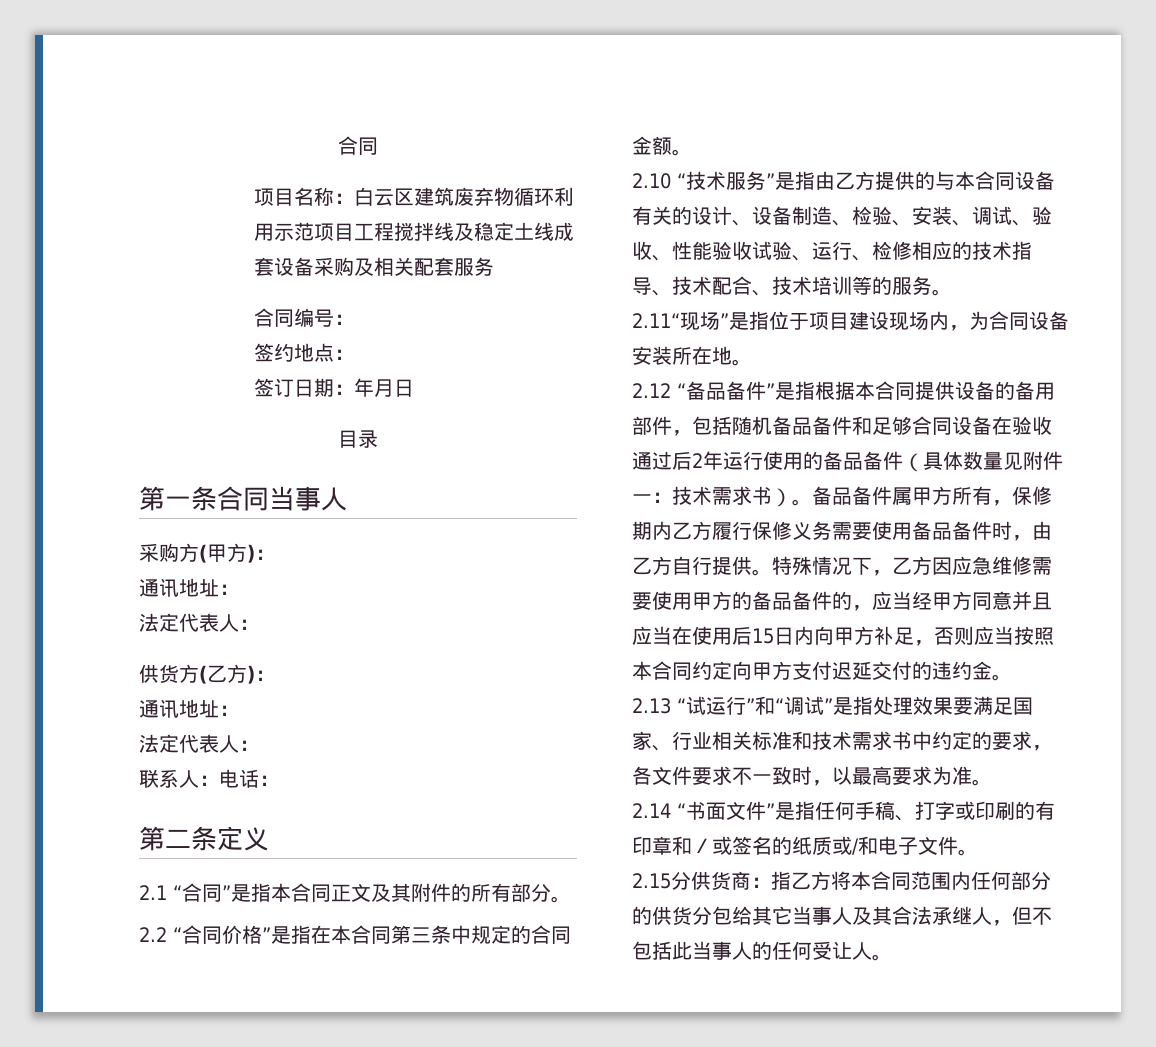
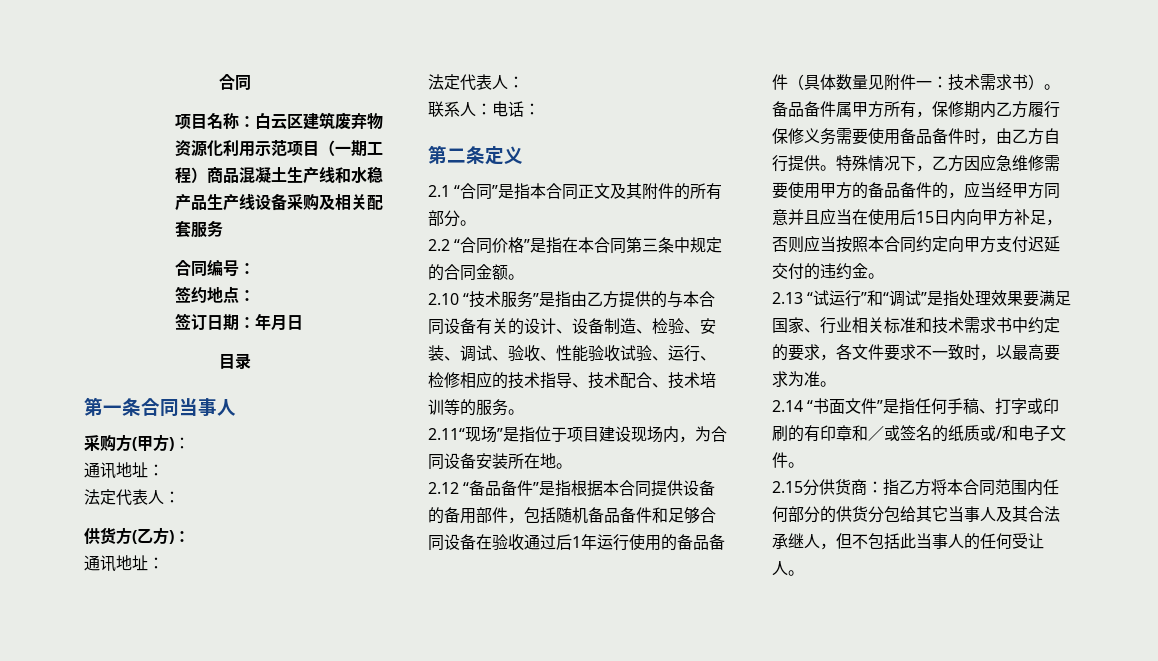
- 项目名称：白云区建筑废弃物循环利用示范项目工程搅拌线及稳定土线成套设备采购及相关配套服务
+ 项目名称：白云区建筑废弃物资源化利用示范项目（一期工程）商品混凝土生产线和水稳产品生产线设备采购及相关配套服务
- 2.12 “备品备件”是指根据本合同提供设备的备用部件，包括随机备品备件和足够合同设备在验收通过后2年运行使用的备品备件（具体数量见附件一：技术需求书）。
+ 2.12 “备品备件”是指根据本合同提供设备的备用部件，包括随机备品备件和足够合同设备在验收通过后1年运行使用的备品备件（具体数量见附件一：技术需求书）。

